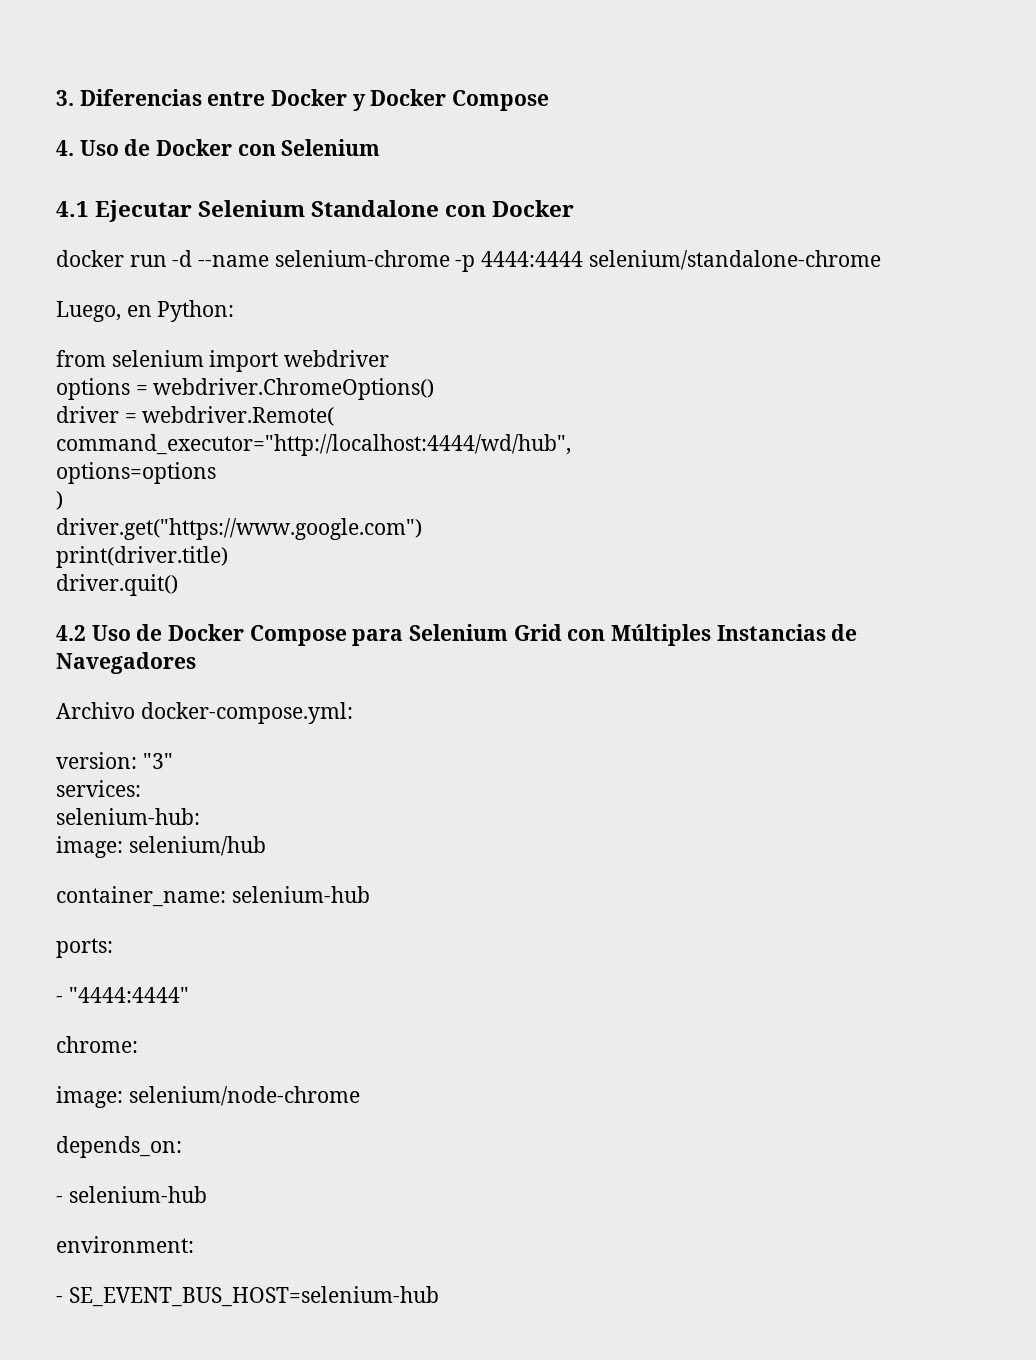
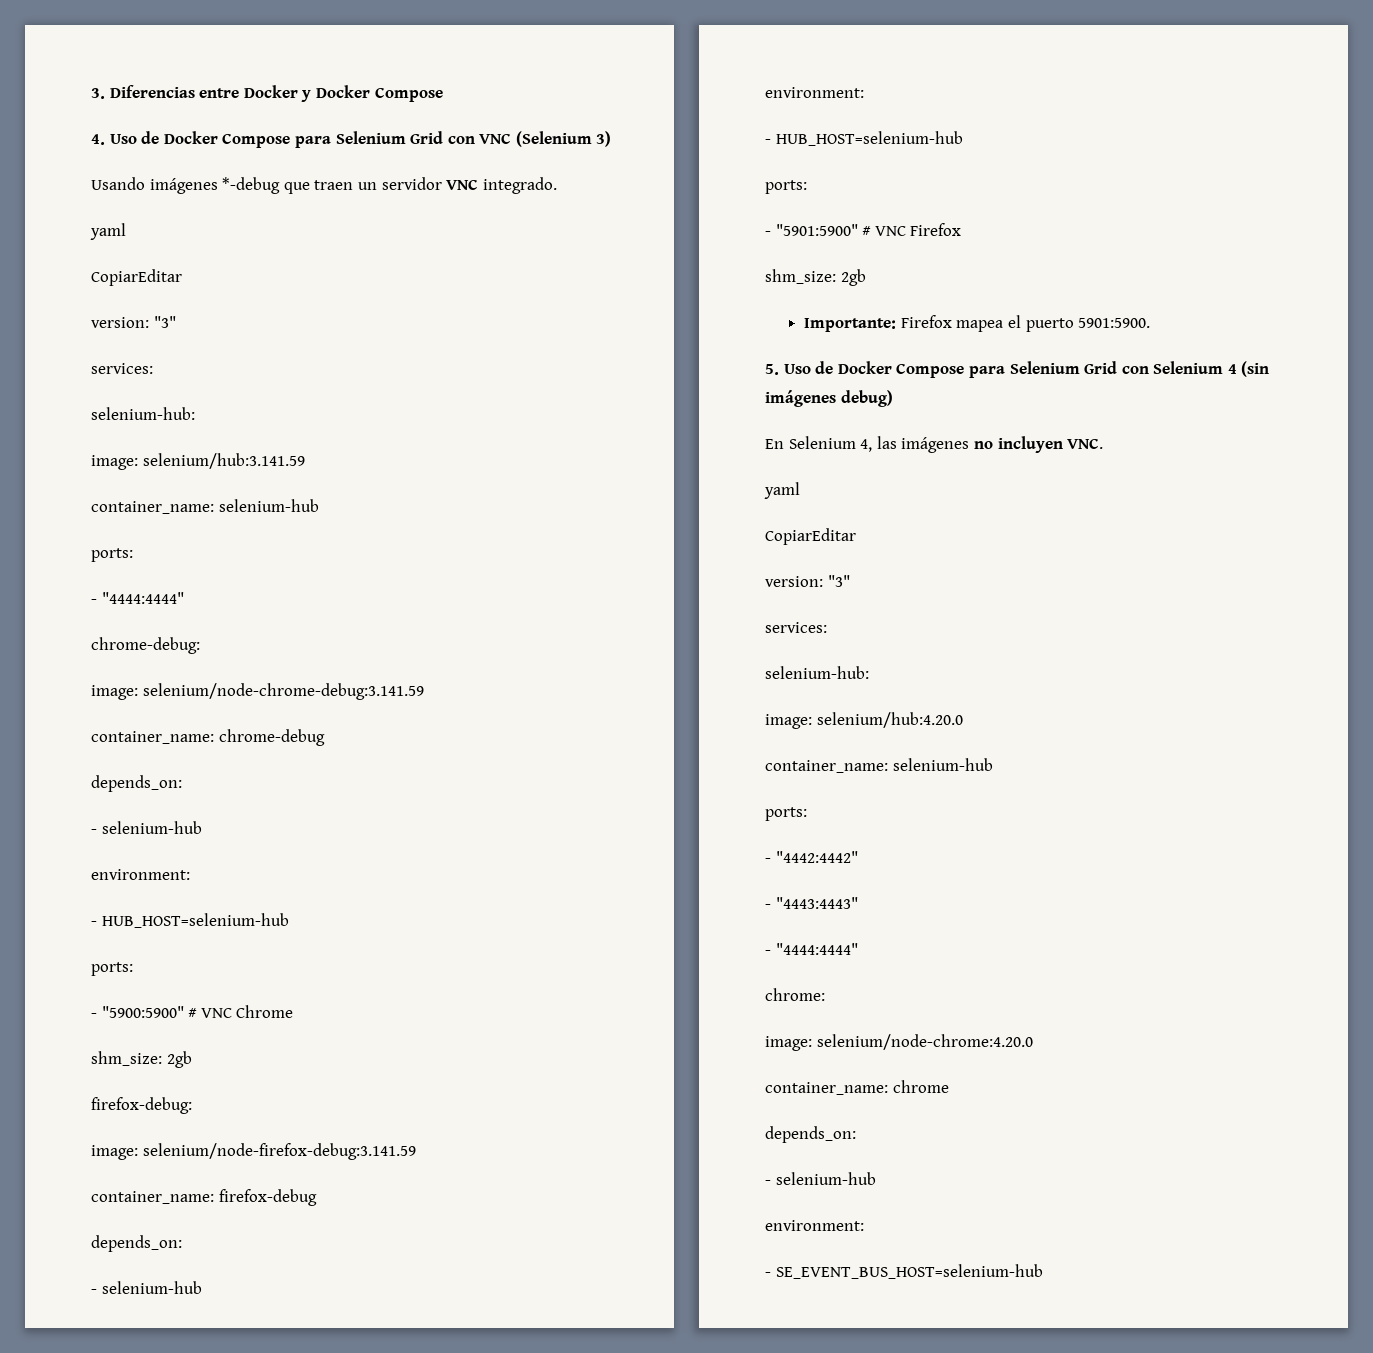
- 4. Uso de Docker con Selenium
- 4.1 Ejecutar Selenium Standalone con Docker
- docker run -d --name selenium-chrome -p 4444:4444 selenium/standalone-chrome
- Luego, en Python:
- from selenium import webdriver
- options = webdriver.ChromeOptions()
- driver = webdriver.Remote(
- command_executor="http://localhost:4444/wd/hub",
- options=options
- )
- driver.get("https://www.google.com")
- print(driver.title)
- driver.quit()
- 4.2 Uso de Docker Compose para Selenium Grid con Múltiples Instancias de Navegadores
- Archivo docker-compose.yml:
+ 4. Uso de Docker Compose para Selenium Grid con VNC (Selenium 3)
+ Usando imágenes *-debug que traen un servidor VNC integrado.
+ yaml
+ CopiarEditar
  version: "3"
  services:
  selenium-hub:
- image: selenium/hub
+ image: selenium/hub:3.141.59
+ chrome-debug:
+ image: selenium/node-chrome-debug:3.141.59
+ container_name: chrome-debug
+ depends_on:
+ - selenium-hub
+ environment:
+ - HUB_HOST=selenium-hub
+ ports:
+ - "5900:5900" # VNC Chrome
+ shm_size: 2gb
+ firefox-debug:
+ image: selenium/node-firefox-debug:3.141.59
+ container_name: firefox-debug
+ depends_on:
+ - selenium-hub
+ environment:
+ - HUB_HOST=selenium-hub
+ ports:
+ - "5901:5900" # VNC Firefox
+ shm_size: 2gb
+ Importante: Firefox mapea el puerto 5901:5900.
+ 5. Uso de Docker Compose para Selenium Grid con Selenium 4 (sin imágenes debug)
+ En Selenium 4, las imágenes no incluyen VNC.
+ yaml
+ CopiarEditar
+ version: "3"
+ services:
+ selenium-hub:
+ image: selenium/hub:4.20.0
+ container_name: selenium-hub
+ ports:
+ - "4442:4442"
+ - "4443:4443"
+ - "4444:4444"
- image: selenium/node-chrome
+ image: selenium/node-chrome:4.20.0
+ container_name: chrome

